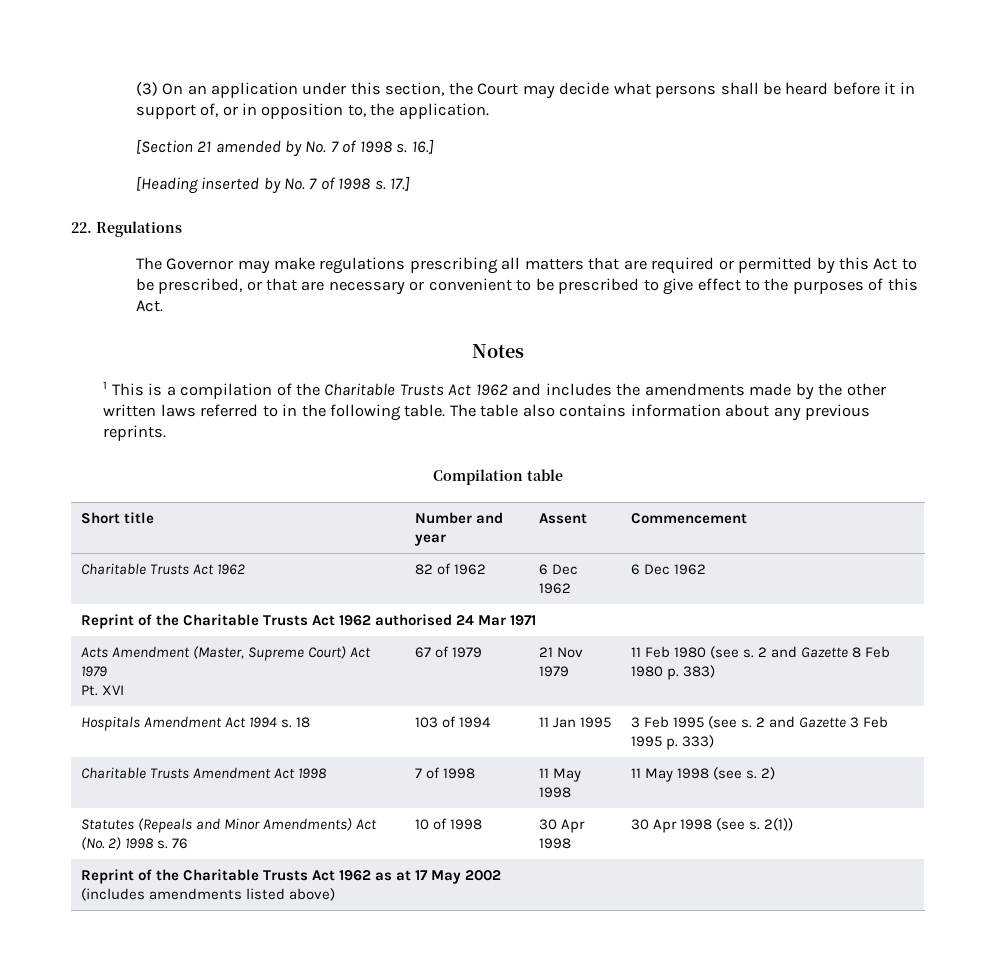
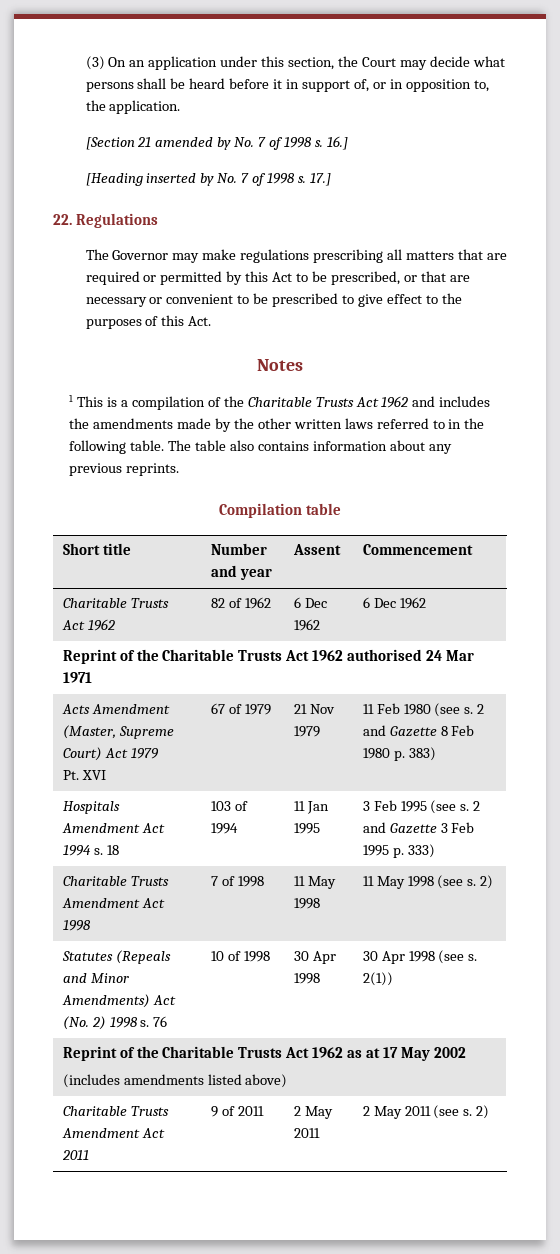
+ Charitable Trusts Amendment Act 2011 | 9 of 2011 | 2 May 2011 | 2 May 2011 (see s. 2)

